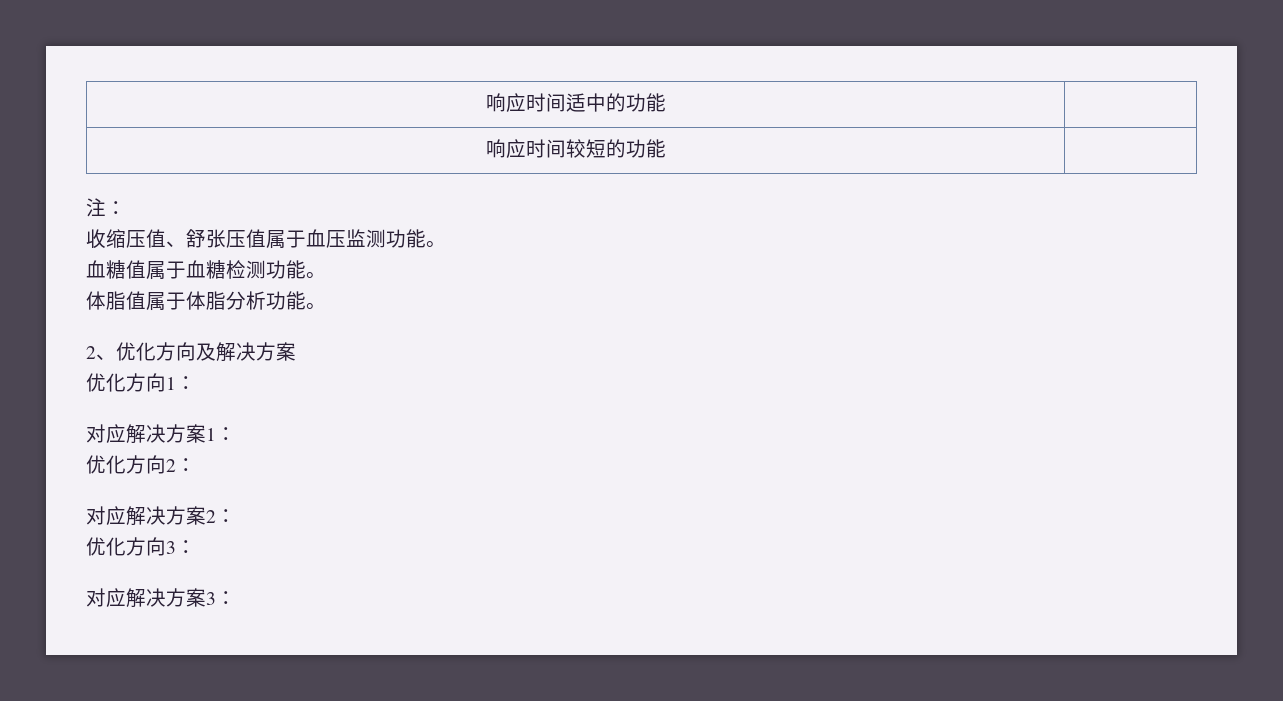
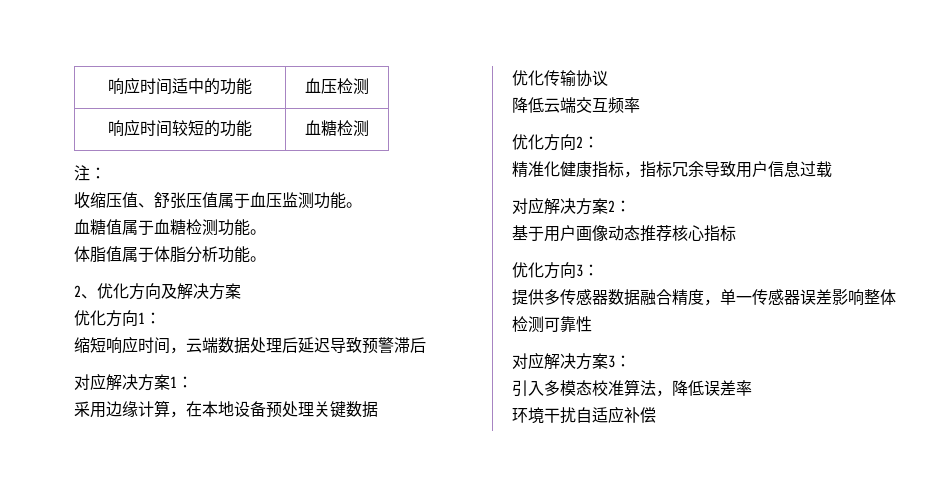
- 响应时间适中的功能 |
+ 响应时间适中的功能 | 血压检测
- 响应时间较短的功能 |
+ 响应时间较短的功能 | 血糖检测
+ 缩短响应时间，云端数据处理后延迟导致预警滞后
+ 采用边缘计算，在本地设备预处理关键数据
+ 优化传输协议
+ 降低云端交互频率
  优化方向2：
+ 精准化健康指标，指标冗余导致用户信息过载
+ 基于用户画像动态推荐核心指标
  优化方向3：
+ 提供多传感器数据融合精度，单一传感器误差影响整体检测可靠性
+ 引入多模态校准算法，降低误差率
+ 环境干扰自适应补偿

